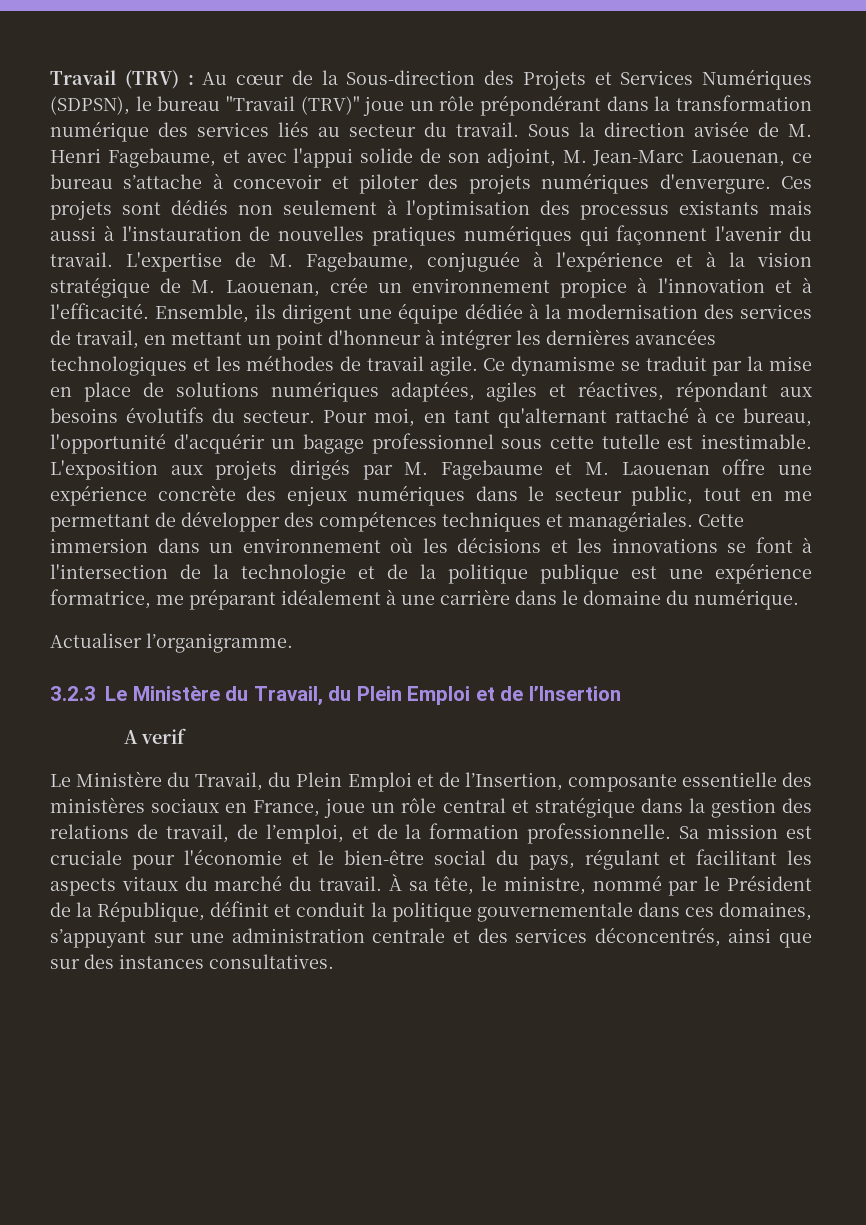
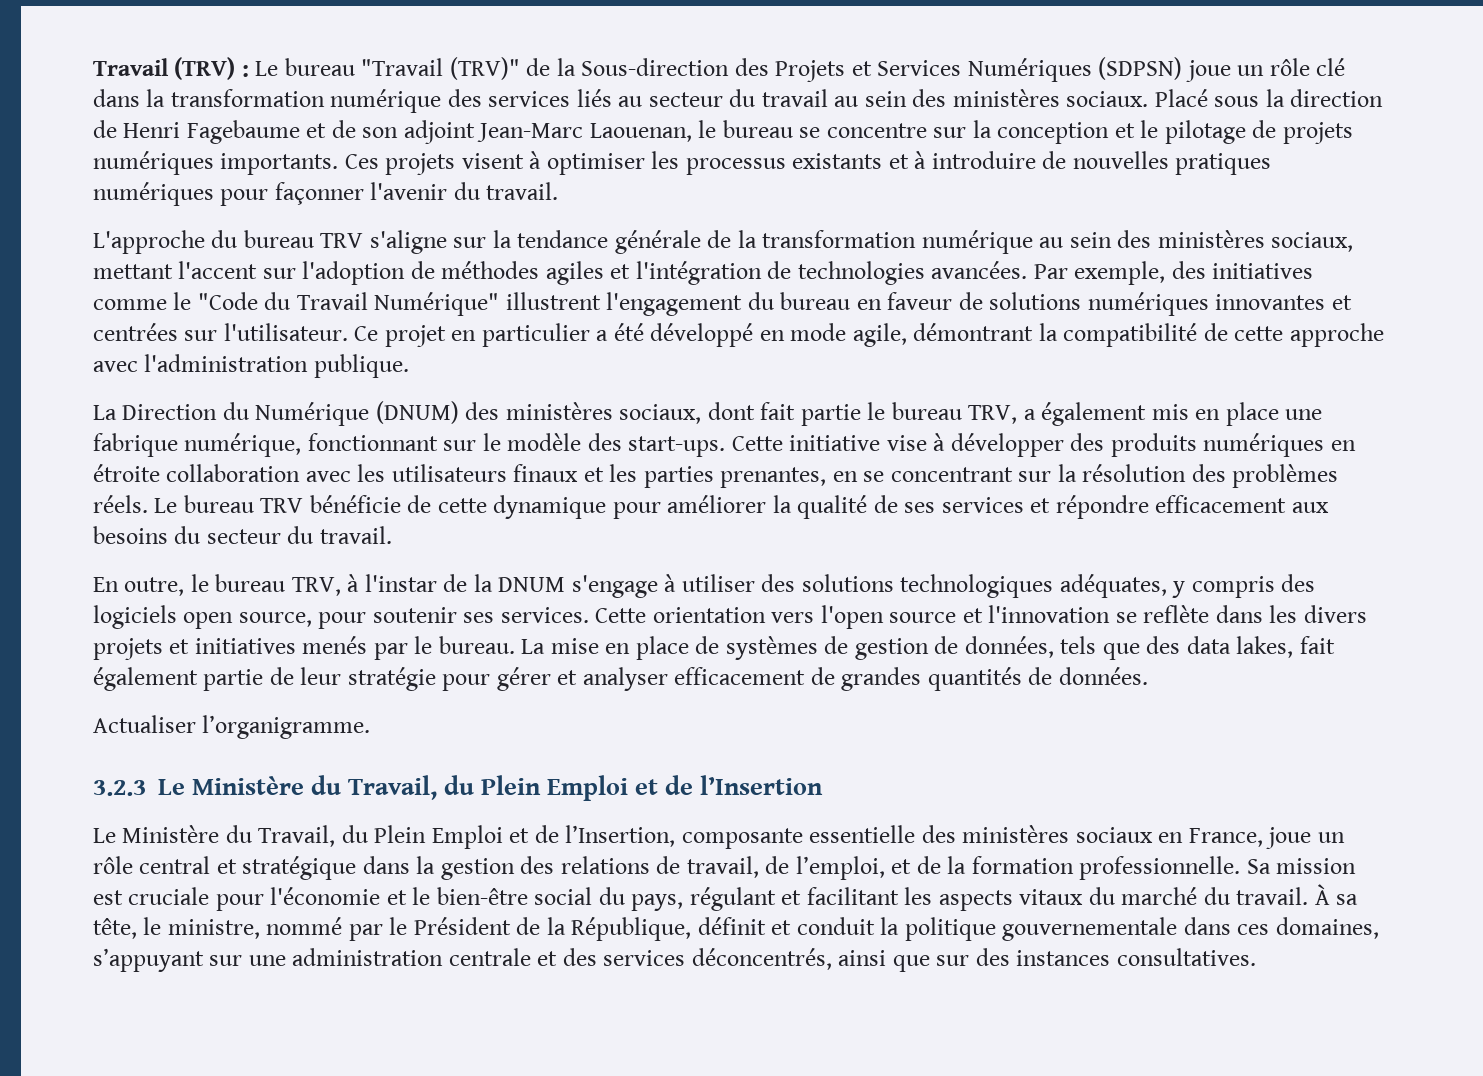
- Travail (TRV) : Au cœur de la Sous-direction des Projets et Services Numériques (SDPSN), le bureau "Travail (TRV)" joue un rôle prépondérant dans la transformation numérique des services liés au secteur du travail. Sous la direction avisée de M. Henri Fagebaume, et avec l'appui solide de son adjoint, M. Jean-Marc Laouenan, ce bureau s’attache à concevoir et piloter des projets numériques d'envergure.
+ Travail (TRV) : Le bureau "Travail (TRV)" de la Sous-direction des Projets et Services Numériques (SDPSN) joue un rôle clé dans la transformation numérique des services liés au secteur du travail au sein des ministères sociaux. Placé sous la direction de Henri Fagebaume et de son adjoint Jean-Marc Laouenan, le bureau se concentre sur la conception et le pilotage de projets numériques importants.
- Ces projets sont dédiés non seulement à l'optimisation des processus existants mais aussi à l'instauration de nouvelles pratiques numériques qui façonnent l'avenir du travail. L'expertise de M. Fagebaume, conjuguée à l'expérience et à la vision stratégique de M. Laouenan, crée un environnement propice à l'innovation et à l'efficacité. Ensemble, ils dirigent une équipe dédiée à la modernisation des services de travail, en mettant un point d'honneur à intégrer les dernières avancées technologiques et les méthodes de travail agile. Ce dynamisme se traduit par la mise en place de solutions numériques adaptées, agiles et réactives, répondant aux besoins évolutifs du secteur. Pour moi, en tant qu'alternant rattaché à ce bureau, l'opportunité d'acquérir un bagage professionnel sous cette tutelle est inestimable. L'exposition aux projets dirigés par M. Fagebaume et M. Laouenan offre une expérience concrète des enjeux numériques dans le secteur public, tout en me permettant de développer des compétences techniques et managériales. Cette immersion dans un environnement où les décisions et les innovations se font à l'intersection de la technologie et de la politique publique est une expérience formatrice, me préparant idéalement à une carrière dans le domaine du numérique.
+ Ces projets visent à optimiser les processus existants et à introduire de nouvelles pratiques numériques pour façonner l'avenir du travail.
+ L'approche du bureau TRV s'aligne sur la tendance générale de la transformation numérique au sein des ministères sociaux, mettant l'accent sur l'adoption de méthodes agiles et l'intégration de technologies avancées. Par exemple, des initiatives comme le "Code du Travail Numérique" illustrent l'engagement du bureau en faveur de solutions numériques innovantes et centrées sur l'utilisateur. Ce projet en particulier a été développé en mode agile, démontrant la compatibilité de cette approche avec l'administration publique.
+ La Direction du Numérique (DNUM) des ministères sociaux, dont fait partie le bureau TRV, a également mis en place une fabrique numérique, fonctionnant sur le modèle des start-ups. Cette initiative vise à développer des produits numériques en étroite collaboration avec les utilisateurs finaux et les parties prenantes, en se concentrant sur la résolution des problèmes réels. Le bureau TRV bénéficie de cette dynamique pour améliorer la qualité de ses services et répondre efficacement aux besoins du secteur du travail.
+ En outre, le bureau TRV, à l'instar de la DNUM s'engage à utiliser des solutions technologiques adéquates, y compris des logiciels open source, pour soutenir ses services. Cette orientation vers l'open source et l'innovation se reflète dans les divers projets et initiatives menés par le bureau. La mise en place de systèmes de gestion de données, tels que des data lakes, fait également partie de leur stratégie pour gérer et analyser efficacement de grandes quantités de données.
- A verif

